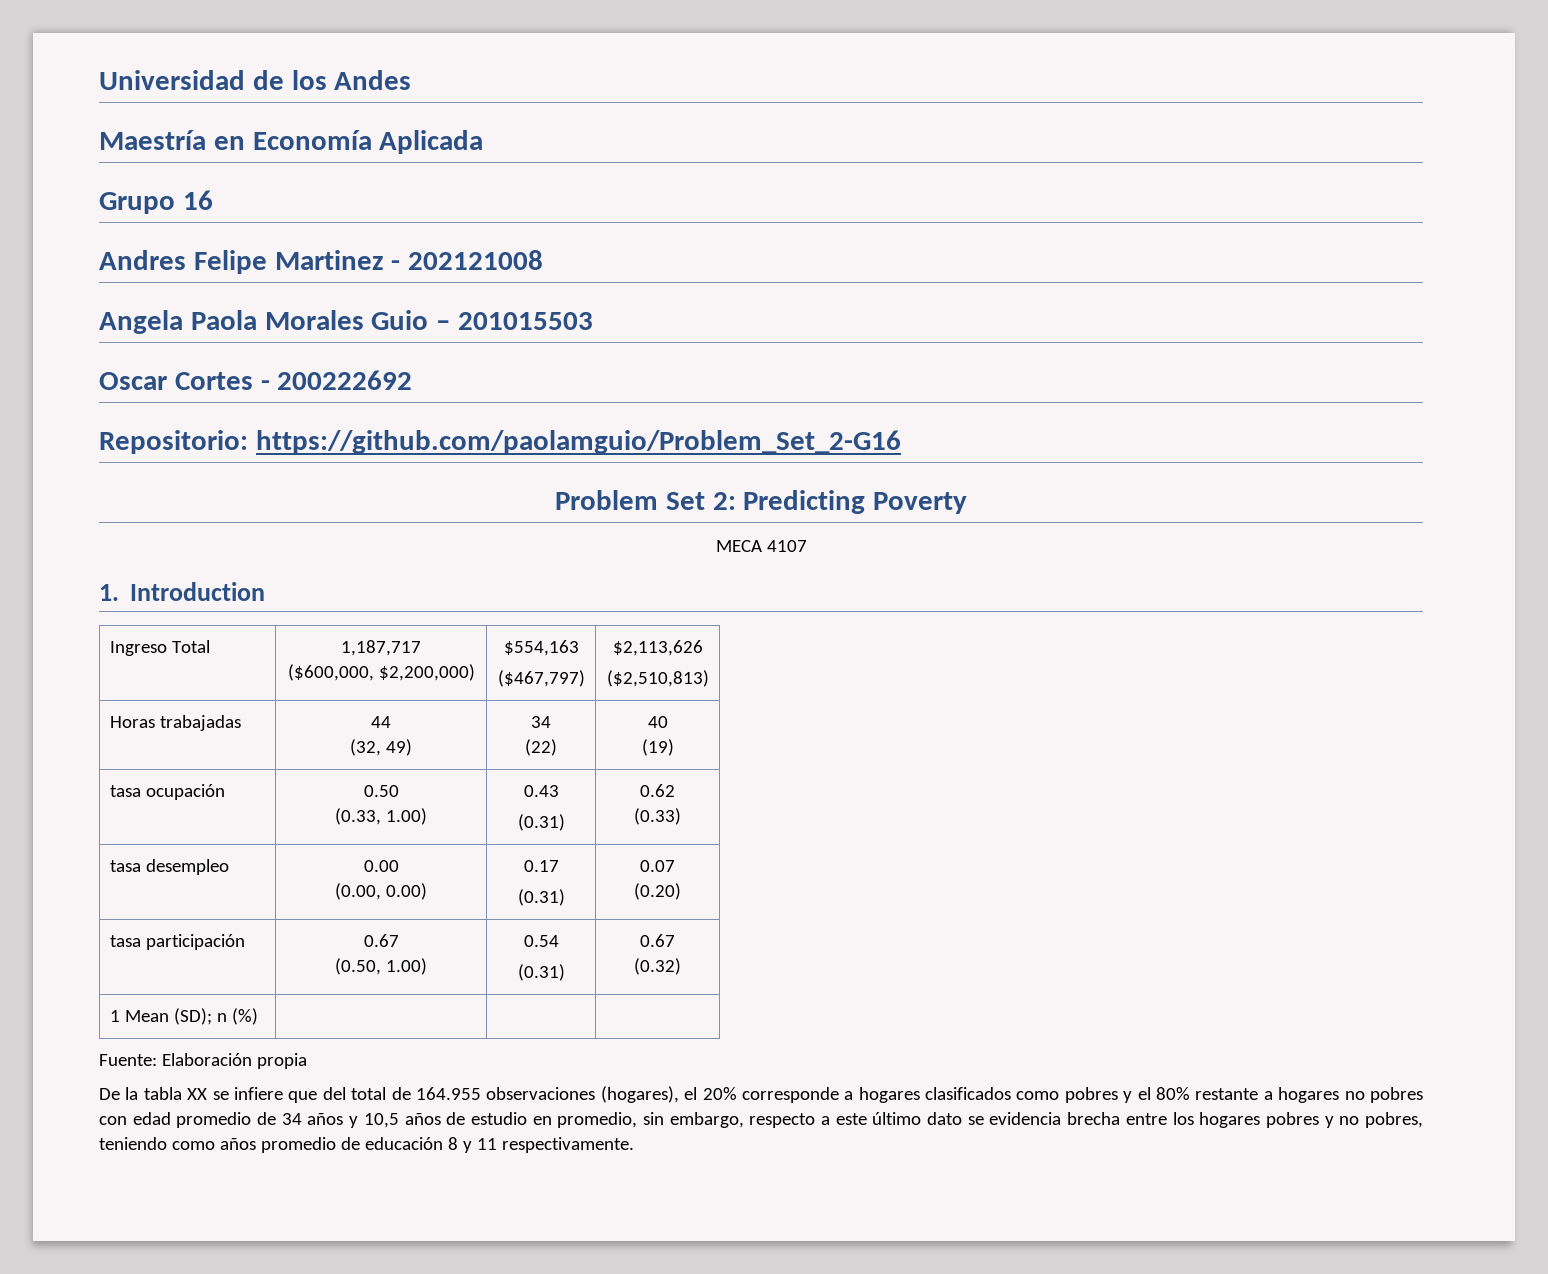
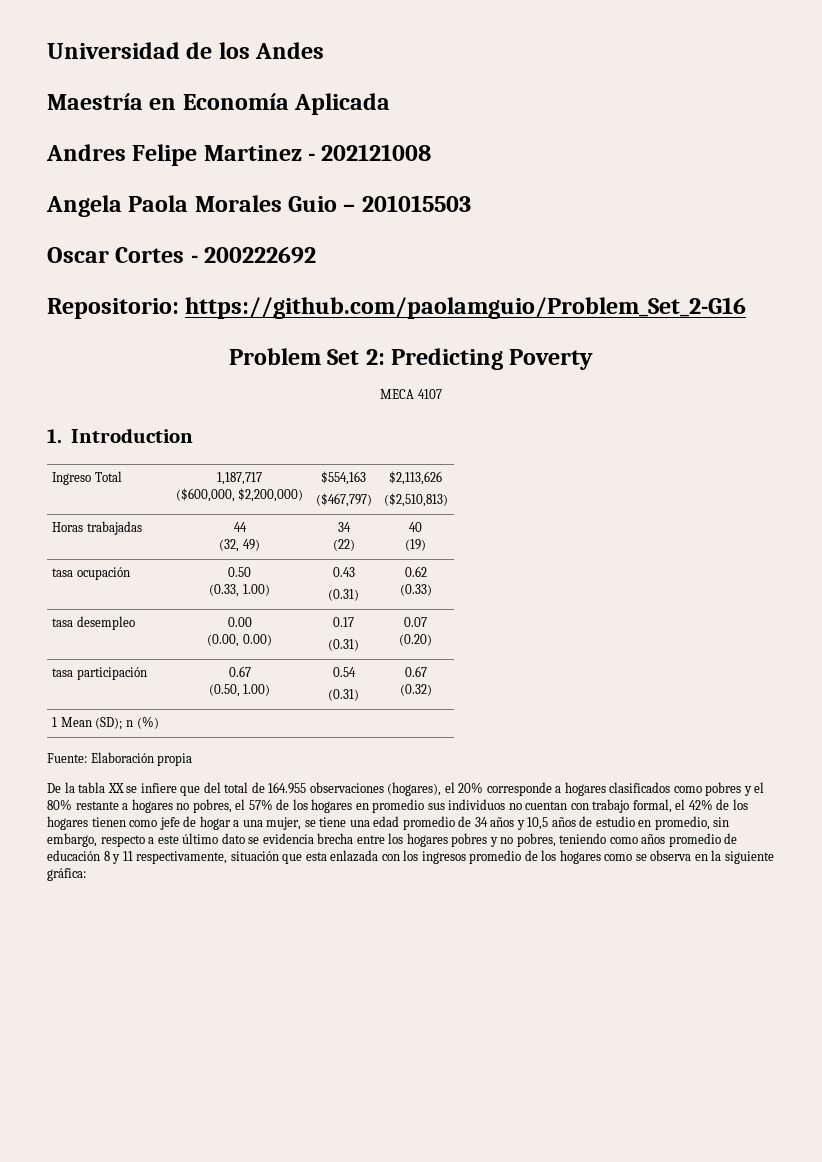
- Grupo 16
- De la tabla XX se infiere que del total de 164.955 observaciones (hogares), el 20% corresponde a hogares clasificados como pobres y el 80% restante a hogares no pobres con edad promedio de 34 años y 10,5 años de estudio en promedio, sin embargo, respecto a este último dato se evidencia brecha entre los hogares pobres y no pobres, teniendo como años promedio de educación 8 y 11 respectivamente.
+ De la tabla XX se infiere que del total de 164.955 observaciones (hogares), el 20% corresponde a hogares clasificados como pobres y el 80% restante a hogares no pobres, el 57% de los hogares en promedio sus individuos no cuentan con trabajo formal, el 42% de los hogares tienen como jefe de hogar a una mujer, se tiene una edad promedio de 34 años y 10,5 años de estudio en promedio, sin embargo, respecto a este último dato se evidencia brecha entre los hogares pobres y no pobres, teniendo como años promedio de educación 8 y 11 respectivamente, situación que esta enlazada con los ingresos promedio de los hogares como se observa en la siguiente gráfica:

